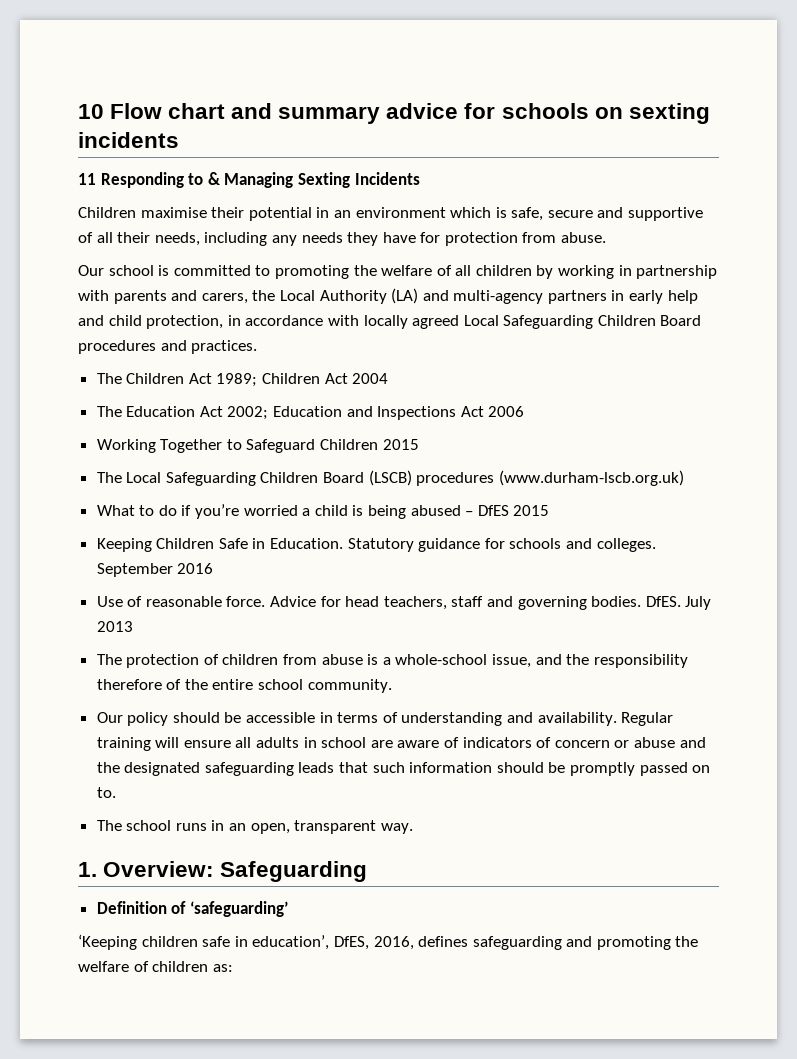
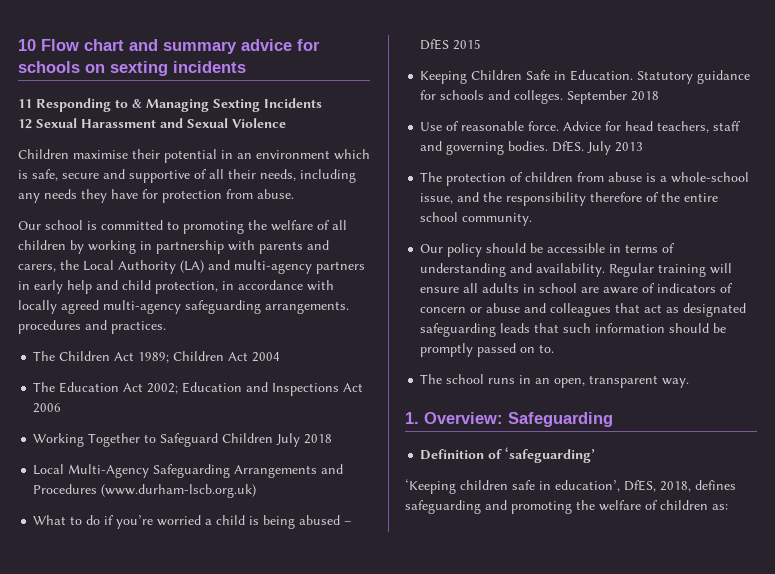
+ 12 Sexual Harassment and Sexual Violence
- Our school is committed to promoting the welfare of all children by working in partnership with parents and carers, the Local Authority (LA) and multi-agency partners in early help and child protection, in accordance with locally agreed Local Safeguarding Children Board procedures and practices.
+ Our school is committed to promoting the welfare of all children by working in partnership with parents and carers, the Local Authority (LA) and multi-agency partners in early help and child protection, in accordance with locally agreed multi-agency safeguarding arrangements. procedures and practices.
- Working Together to Safeguard Children 2015
- The Local Safeguarding Children Board (LSCB) procedures (www.durham-lscb.org.uk)
+ Working Together to Safeguard Children July 2018
+ Local Multi-Agency Safeguarding Arrangements and Procedures (www.durham-lscb.org.uk)
- September 2016
+ September 2018
- Regular training will ensure all adults in school are aware of indicators of concern or abuse and the designated safeguarding leads that such information should be promptly passed on to.
+ Regular training will ensure all adults in school are aware of indicators of concern or abuse and colleagues that act as designated safeguarding leads that such information should be promptly passed on to.
- ‘Keeping children safe in education’, DfES, 2016, defines safeguarding and promoting the welfare of children as:
+ ‘Keeping children safe in education’, DfES, 2018, defines safeguarding and promoting the welfare of children as:

